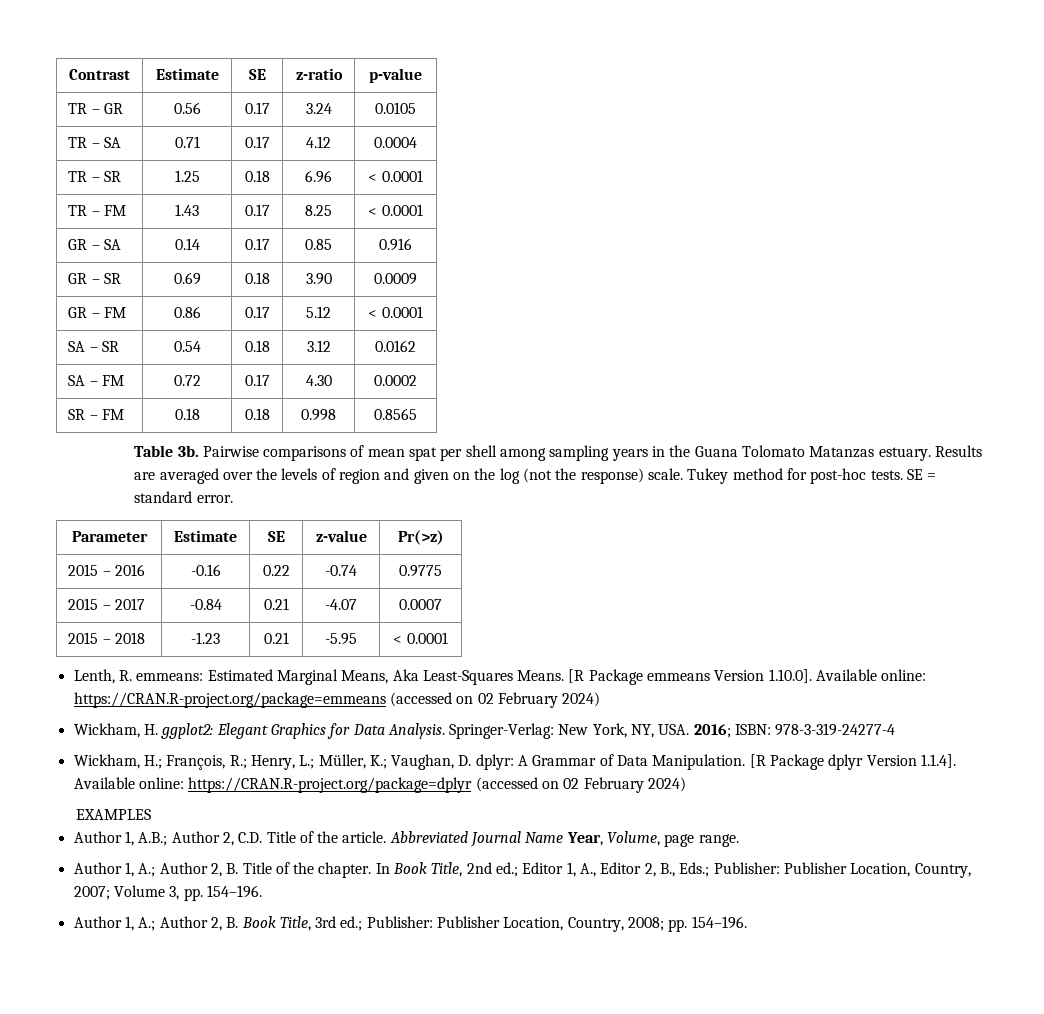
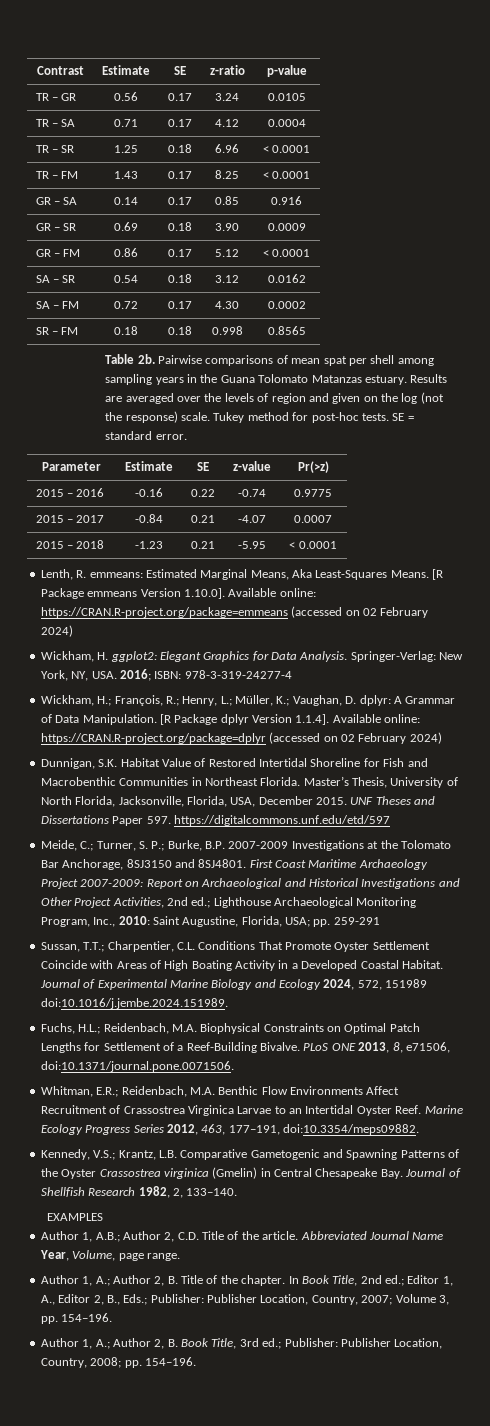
- Table 3b.
+ Table 2b.
+ Dunnigan, S.K. Habitat Value of Restored Intertidal Shoreline for Fish and Macrobenthic Communities in Northeast Florida. Master’s Thesis, University of North Florida, Jacksonville, Florida, USA, December 2015. UNF Theses and Dissertations Paper 597. https://digitalcommons.unf.edu/etd/597
+ Meide, C.; Turner, S. P.; Burke, B.P. 2007-2009 Investigations at the Tolomato Bar Anchorage, 8SJ3150 and 8SJ4801. First Coast Maritime Archaeology Project 2007-2009: Report on Archaeological and Historical Investigations and Other Project Activities, 2nd ed.; Lighthouse Archaeological Monitoring Program, Inc., 2010: Saint Augustine, Florida, USA; pp. 259-291
+ Sussan, T.T.; Charpentier, C.L. Conditions That Promote Oyster Settlement Coincide with Areas of High Boating Activity in a Developed Coastal Habitat. Journal of Experimental Marine Biology and Ecology 2024, 572, 151989 doi:10.1016/j.jembe.2024.151989.
+ Fuchs, H.L.; Reidenbach, M.A. Biophysical Constraints on Optimal Patch Lengths for Settlement of a Reef-Building Bivalve. PLoS ONE 2013, 8, e71506, doi:10.1371/journal.pone.0071506.
+ Whitman, E.R.; Reidenbach, M.A. Benthic Flow Environments Affect Recruitment of Crassostrea Virginica Larvae to an Intertidal Oyster Reef. Marine Ecology Progress Series 2012, 463, 177–191, doi:10.3354/meps09882.
+ Kennedy, V.S.; Krantz, L.B. Comparative Gametogenic and Spawning Patterns of the Oyster Crassostrea virginica (Gmelin) in Central Chesapeake Bay. Journal of Shellfish Research 1982, 2, 133–140.

